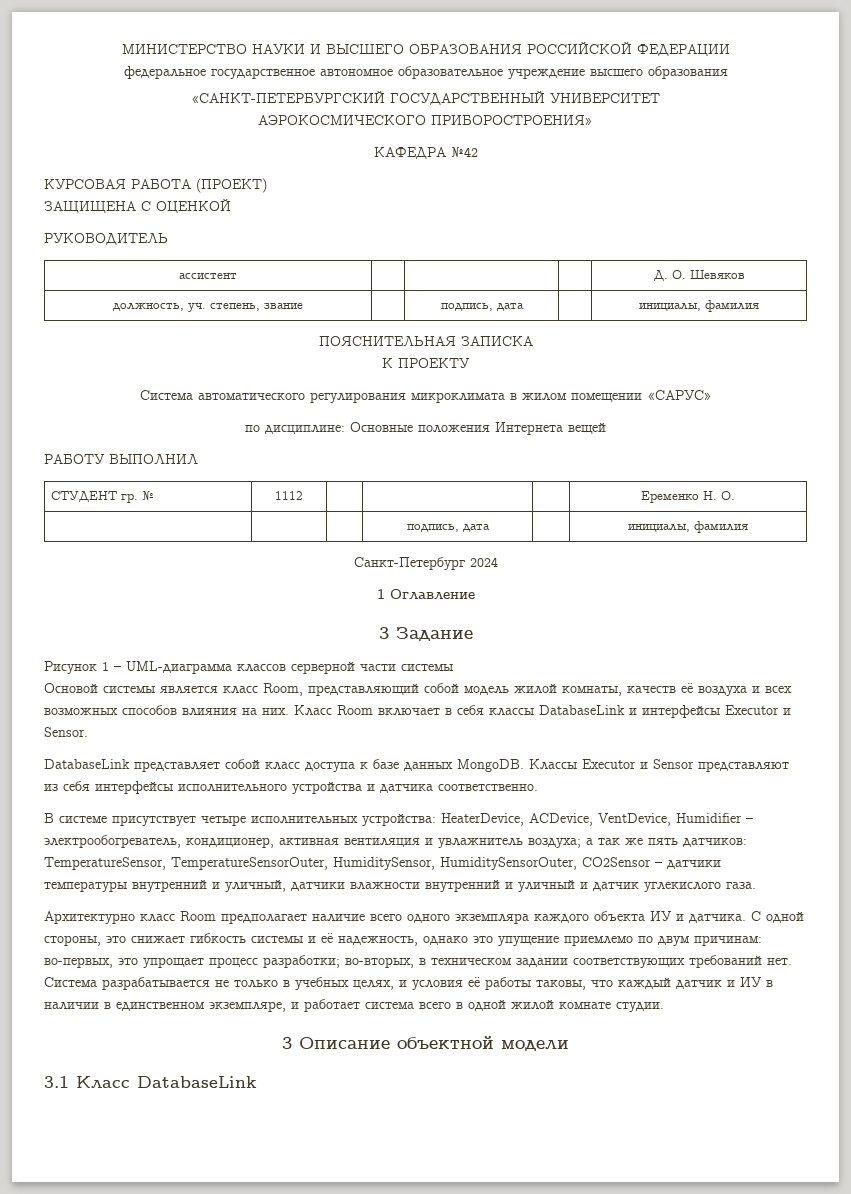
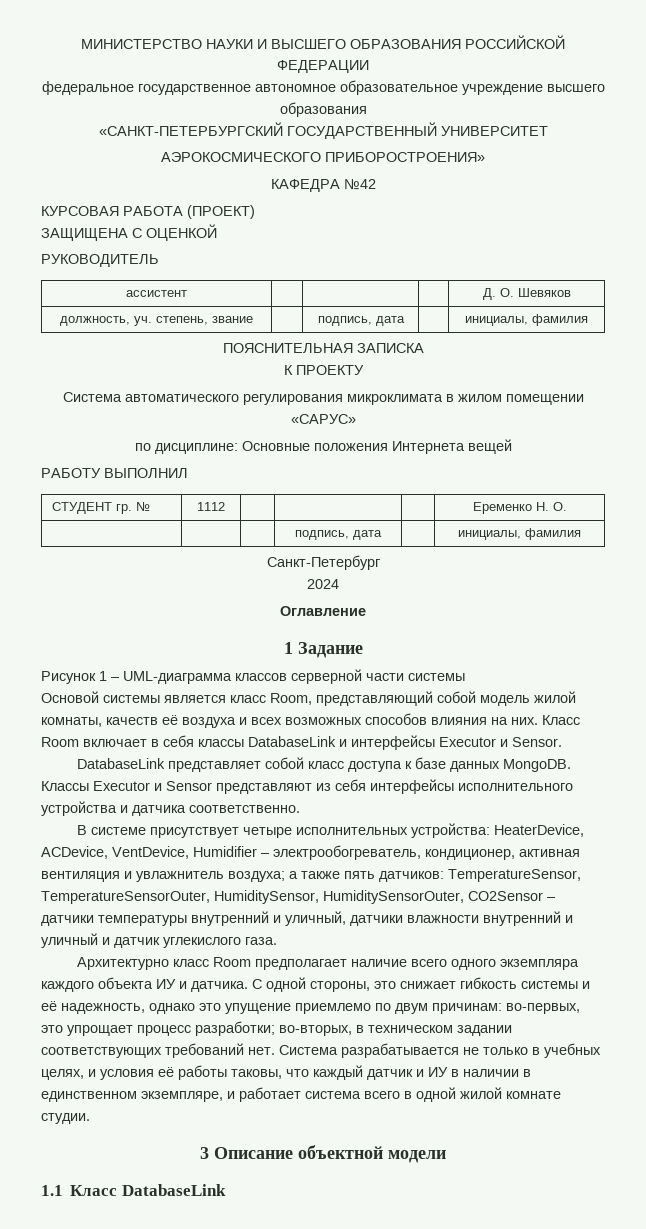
- Санкт-Петербург 2024
+ Санкт-Петербург
+ 2024
- 1 Оглавление
+ Оглавление
- 3 Задание
+ 1 Задание
- В системе присутствует четыре исполнительных устройства: HeaterDevice, ACDevice, VentDevice, Humidifier – электрообогреватель, кондиционер, активная вентиляция и увлажнитель воздуха; а так же пять датчиков: TemperatureSensor, TemperatureSensorOuter, HumiditySensor, HumiditySensorOuter, CO2Sensor – датчики температуры внутренний и уличный, датчики влажности внутренний и уличный и датчик углекислого газа.
+ В системе присутствует четыре исполнительных устройства: HeaterDevice, ACDevice, VentDevice, Humidifier – электрообогреватель, кондиционер, активная вентиляция и увлажнитель воздуха; а также пять датчиков: TemperatureSensor, TemperatureSensorOuter, HumiditySensor, HumiditySensorOuter, CO2Sensor – датчики температуры внутренний и уличный, датчики влажности внутренний и уличный и датчик углекислого газа.
- 3.1 Класс DatabaseLink
+ 1.1 Класс DatabaseLink

